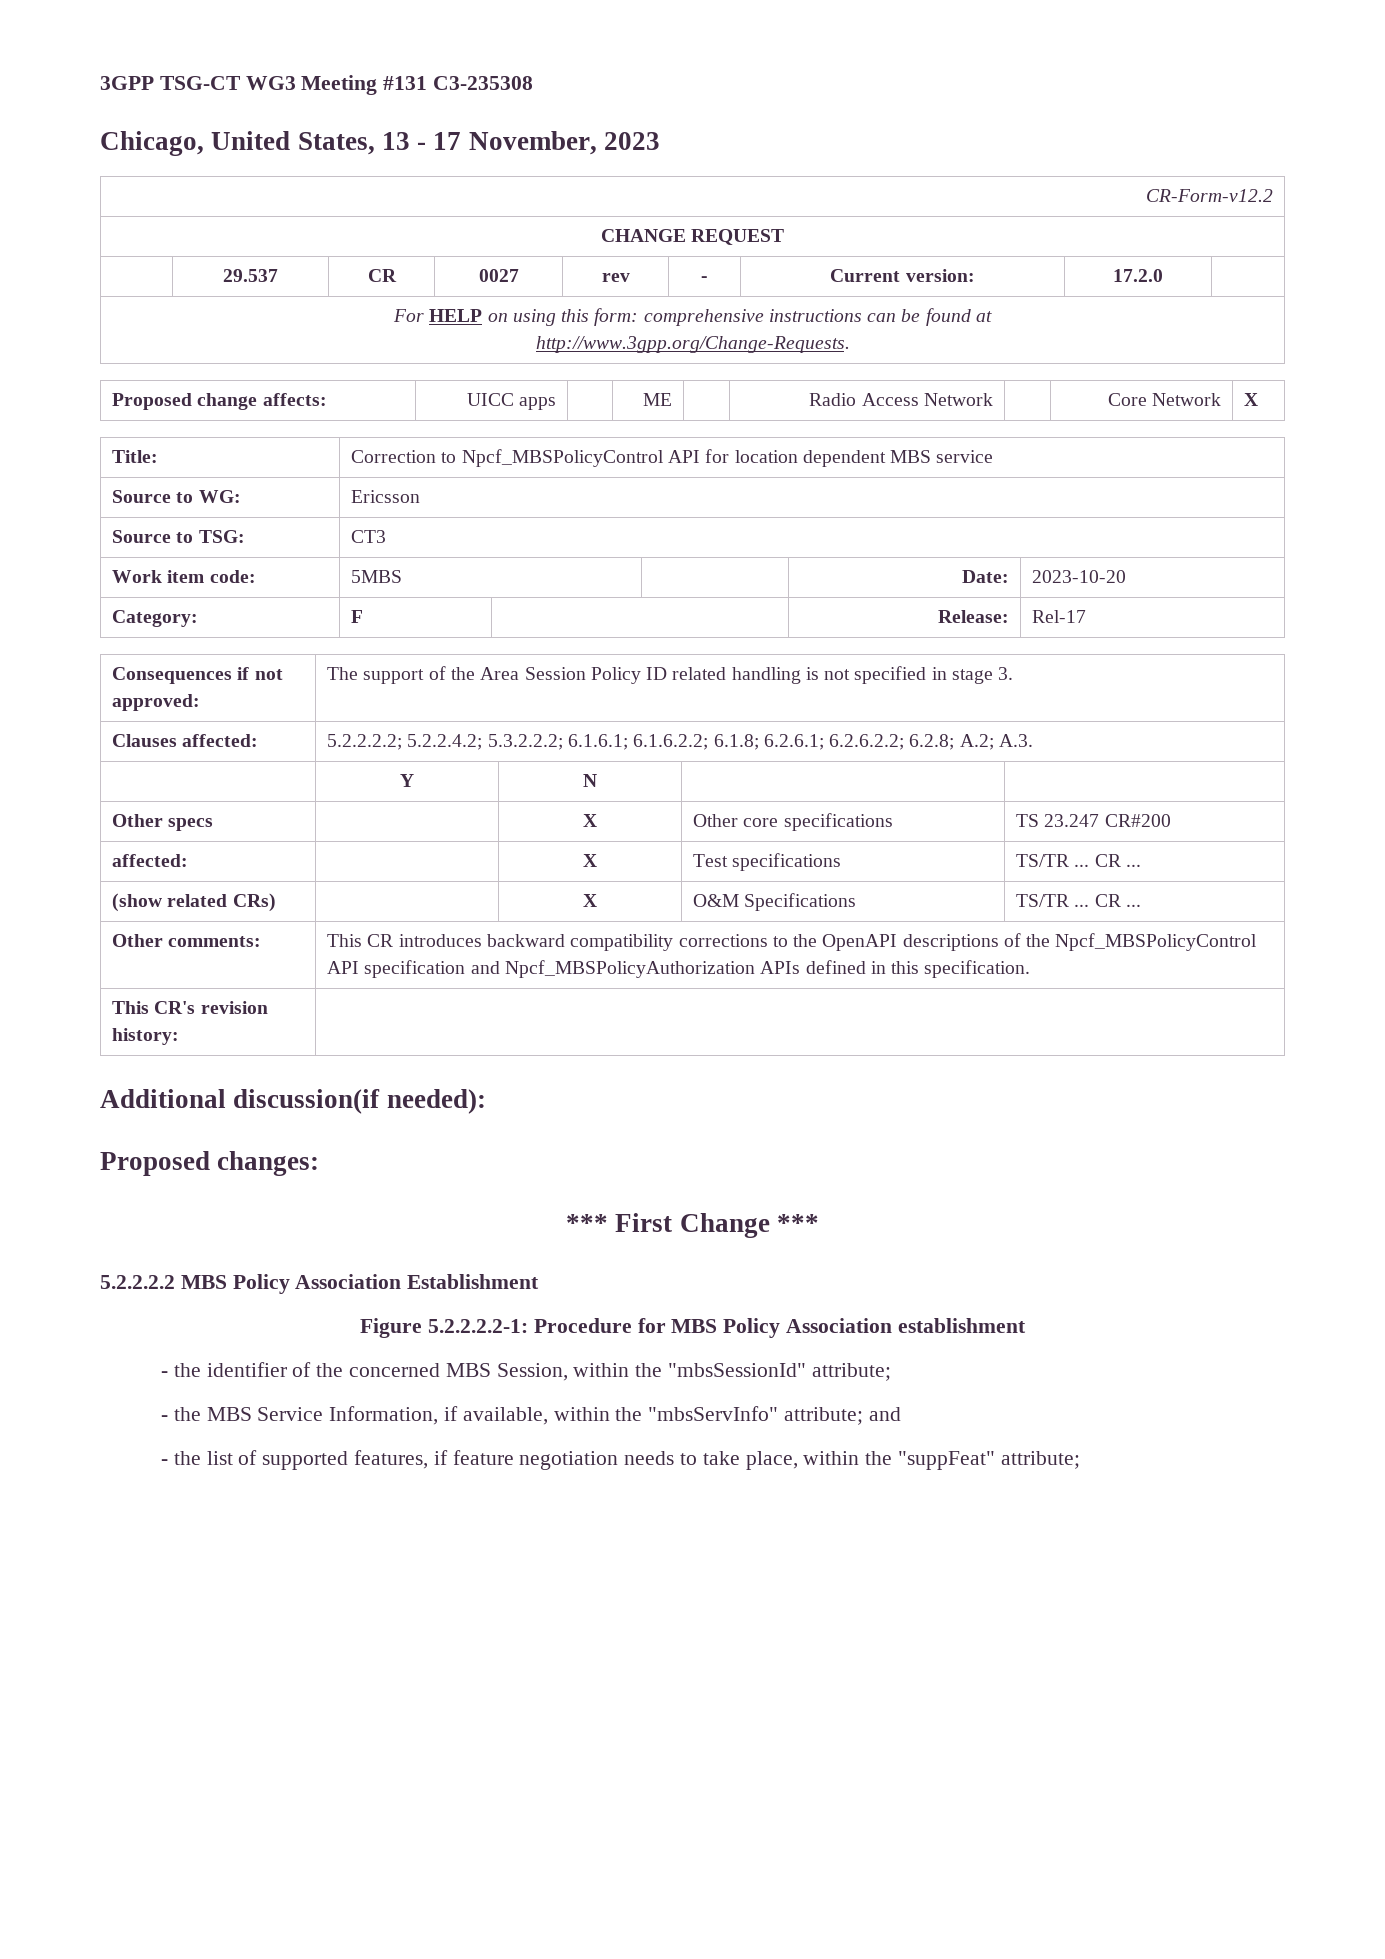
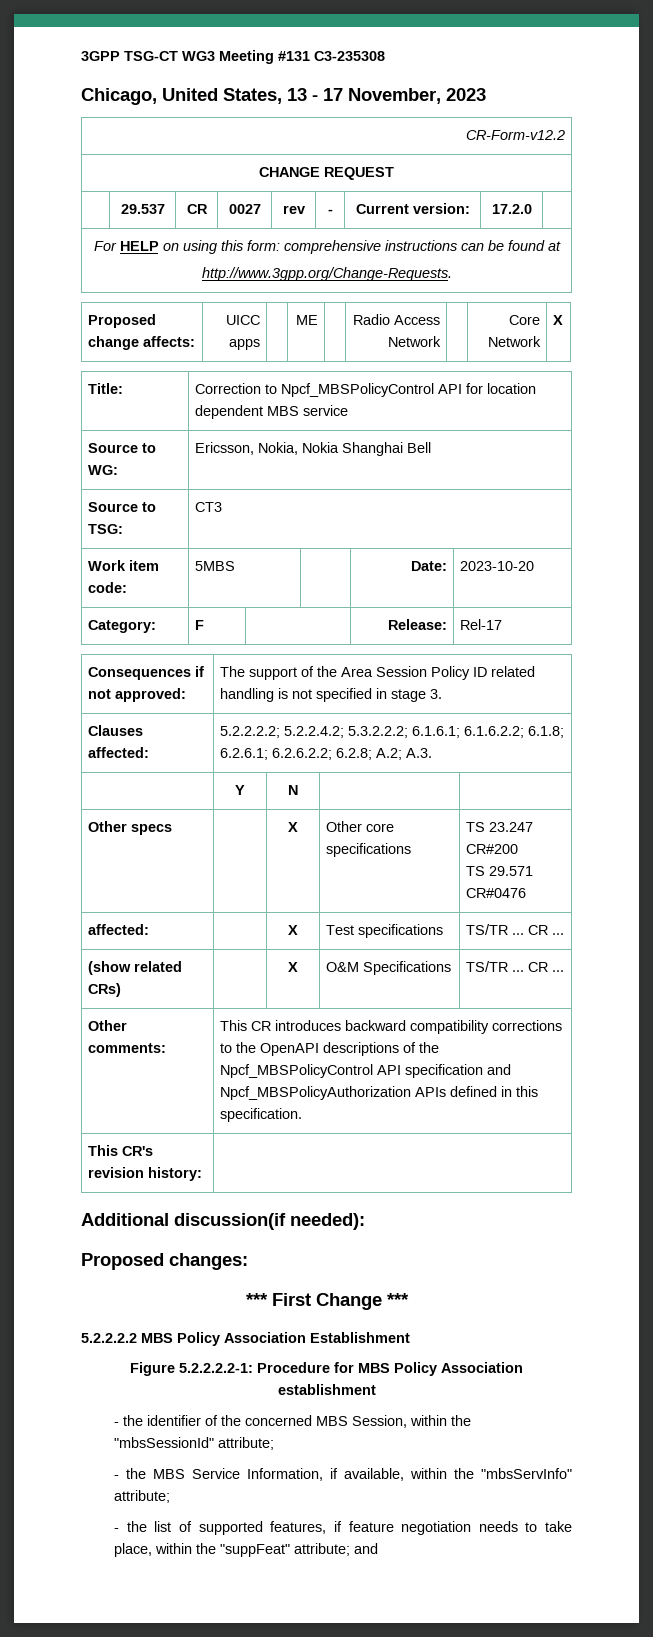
- Source to WG: | Ericsson
+ Source to WG: | Ericsson, Nokia, Nokia Shanghai Bell
  Other specs | | X | Other core specifications | TS 23.247 CR#200
+ TS 29.571 CR#0476
- - the MBS Service Information, if available, within the "mbsServInfo" attribute; and
+ - the MBS Service Information, if available, within the "mbsServInfo" attribute;
- - the list of supported features, if feature negotiation needs to take place, within the "suppFeat" attribute;
+ - the list of supported features, if feature negotiation needs to take place, within the "suppFeat" attribute; and

